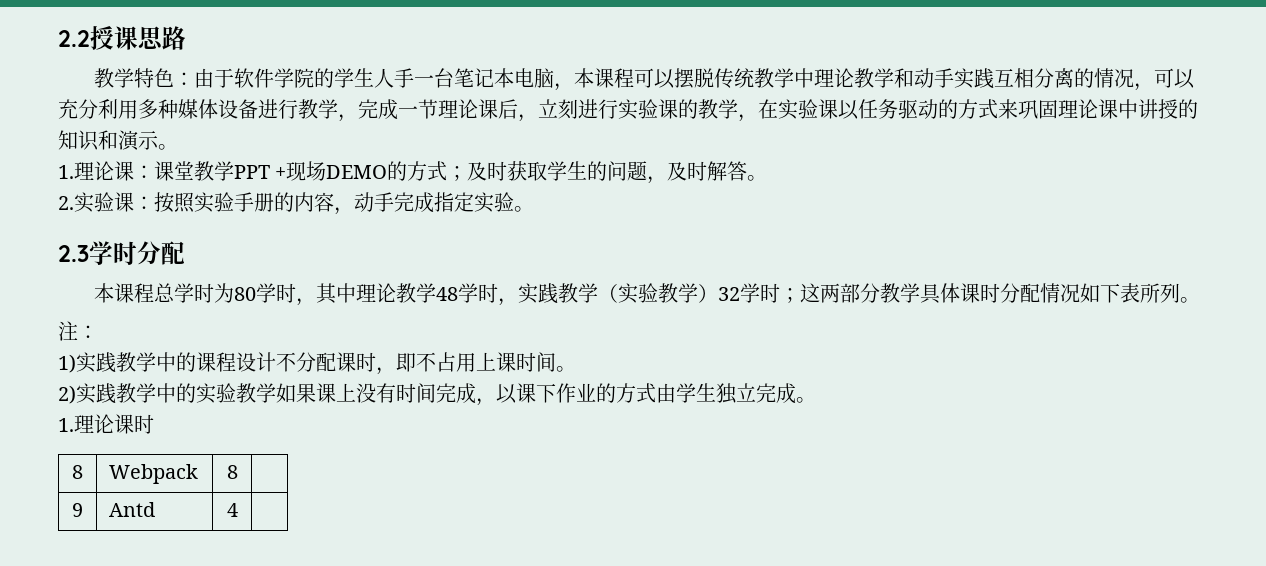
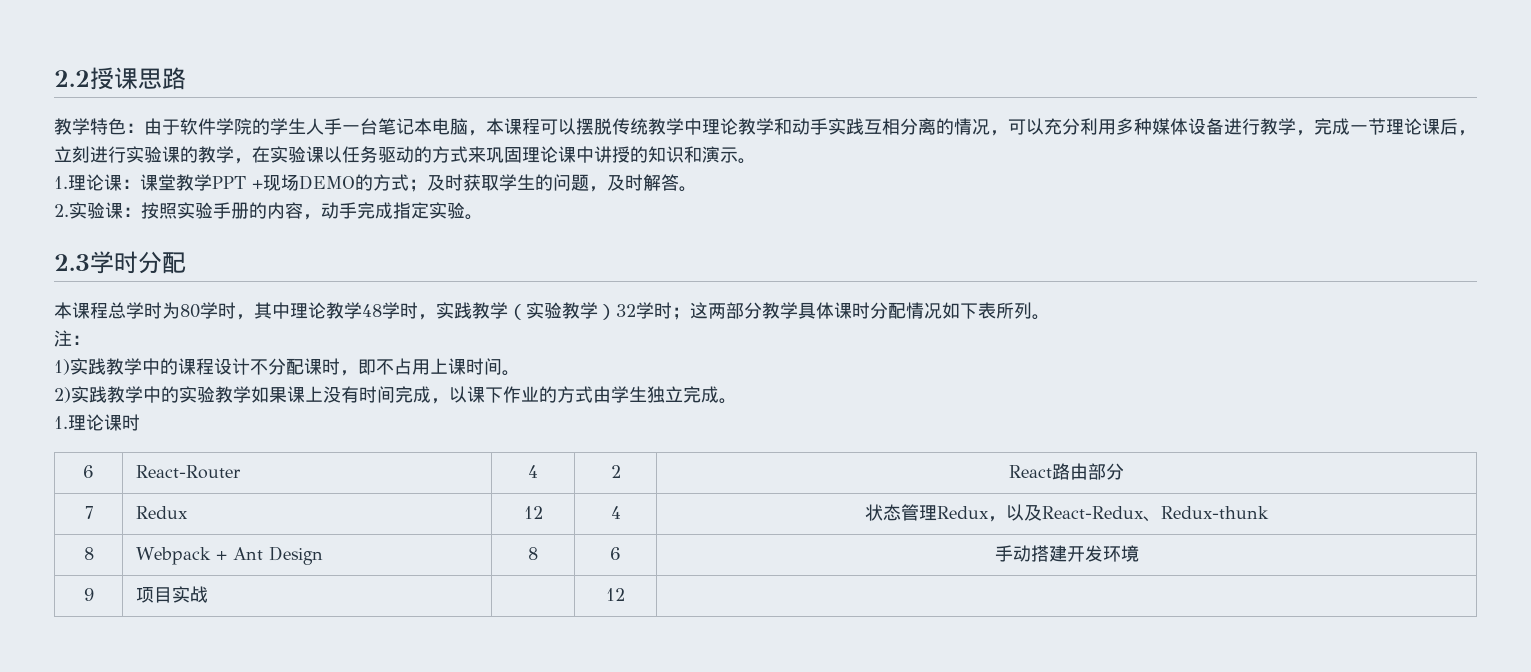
- 8 | Webpack | 8 |
- 9 | Antd | 4 |
+ 6 | React-Router | 4 | 2 | React路由部分
+ 7 | Redux | 12 | 4 | 状态管理Redux，以及React-Redux、Redux-thunk
+ 8 | Webpack + Ant Design | 8 | 6 | 手动搭建开发环境
+ 9 | 项目实战 | | 12 |

